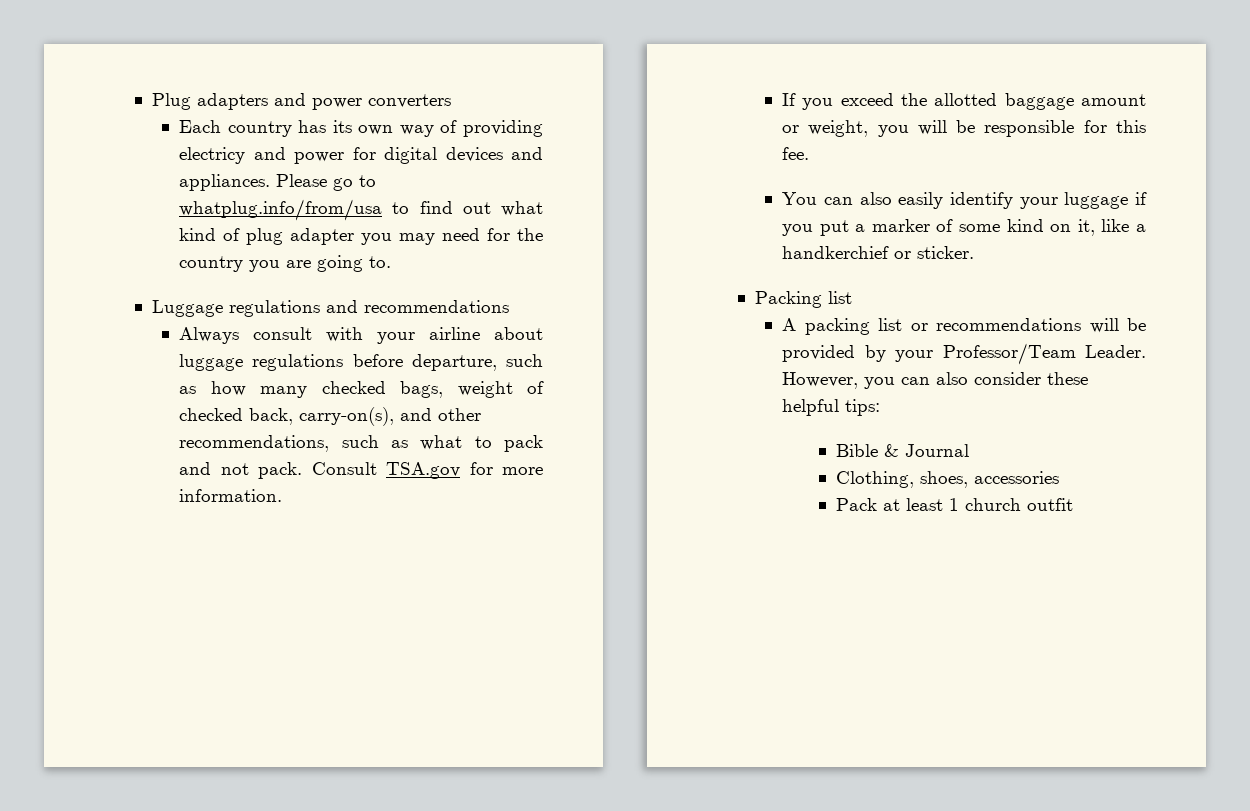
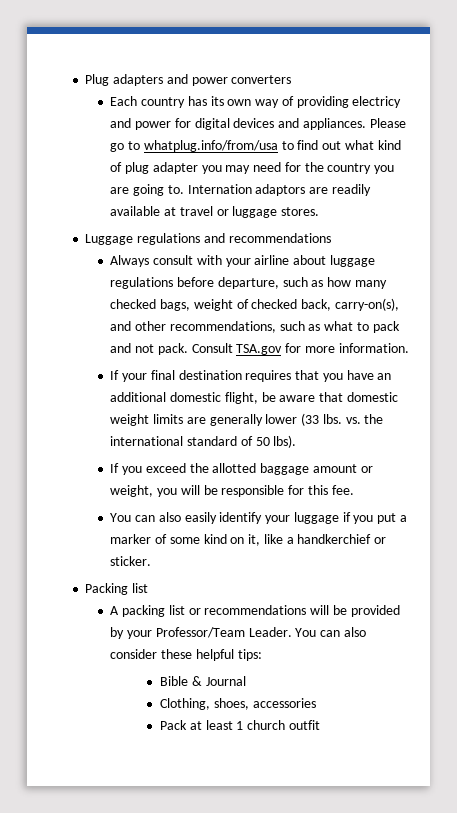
+ Internation adaptors are readily available at travel or luggage stores.
+ If your final destination requires that you have an additional domestic flight, be aware that domestic weight limits are generally lower (33 lbs. vs. the international standard of 50 lbs).
- However, you can also consider these helpful tips:
+ You can also consider these helpful tips:

